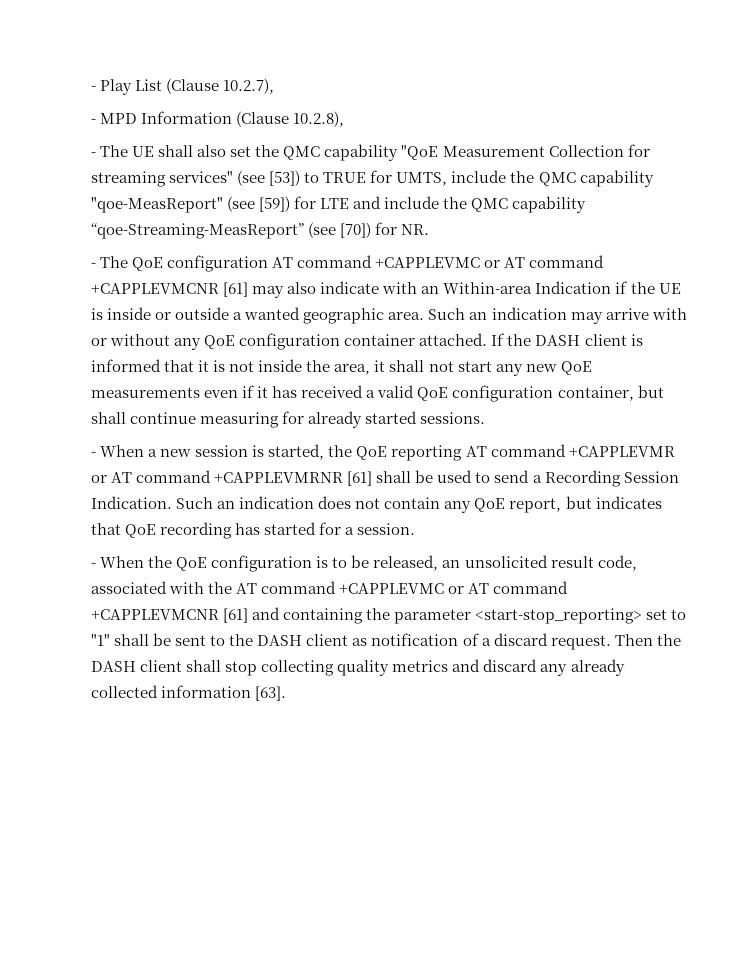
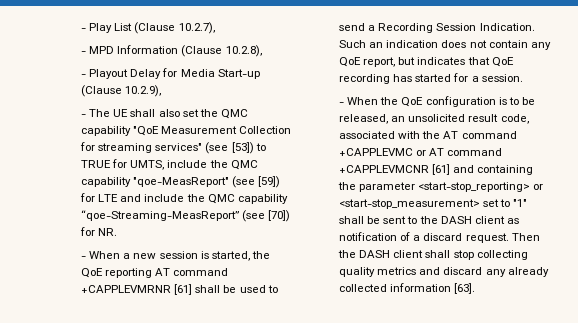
+ - Playout Delay for Media Start-up (Clause 10.2.9),
- - The QoE configuration AT command +CAPPLEVMC or AT command +CAPPLEVMCNR [61] may also indicate with an Within-area Indication if the UE is inside or outside a wanted geographic area. Such an indication may arrive with or without any QoE configuration container attached. If the DASH client is informed that it is not inside the area, it shall not start any new QoE measurements even if it has received a valid QoE configuration container, but shall continue measuring for already started sessions.
- - When a new session is started, the QoE reporting AT command +CAPPLEVMR or AT command +CAPPLEVMRNR [61] shall be used to send a Recording Session Indication.
+ - When a new session is started, the QoE reporting AT command +CAPPLEVMRNR [61] shall be used to send a Recording Session Indication.
- - When the QoE configuration is to be released, an unsolicited result code, associated with the AT command +CAPPLEVMC or AT command +CAPPLEVMCNR [61] and containing the parameter <start-stop_reporting> set to "1" shall be sent to the DASH client as notification of a discard request.
+ - When the QoE configuration is to be released, an unsolicited result code, associated with the AT command +CAPPLEVMC or AT command +CAPPLEVMCNR [61] and containing the parameter <start-stop_reporting> or <start-stop_measurement> set to "1" shall be sent to the DASH client as notification of a discard request.

